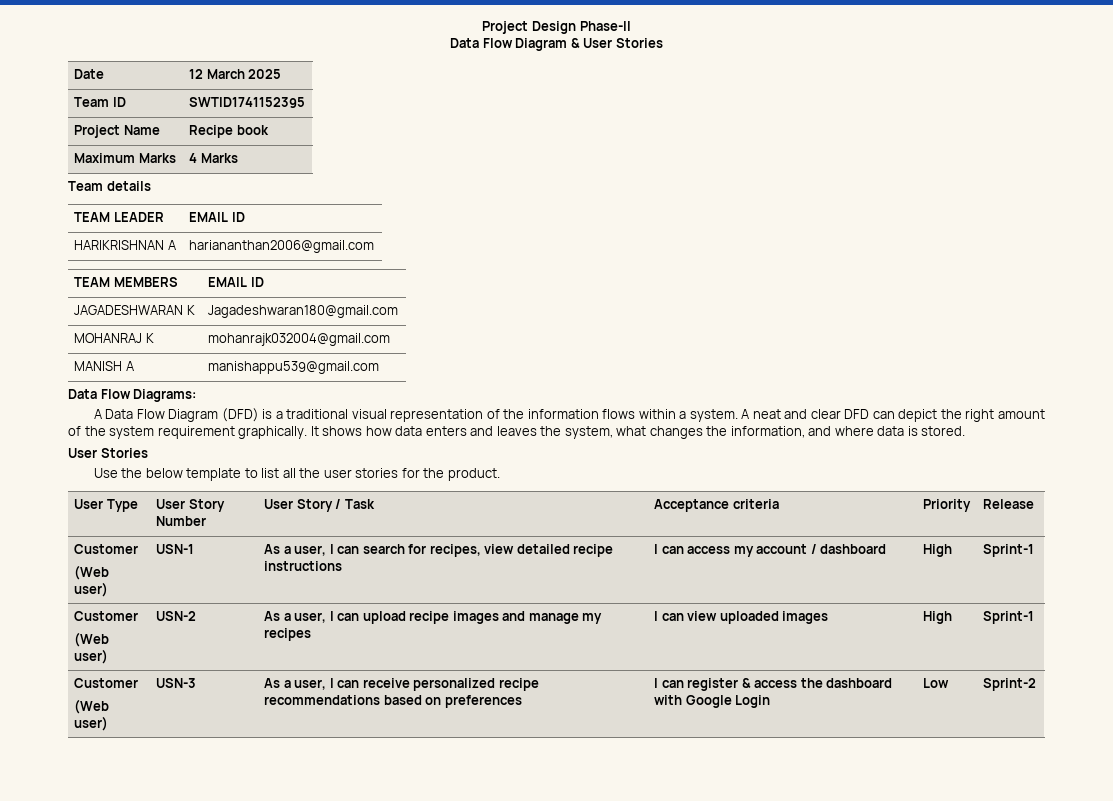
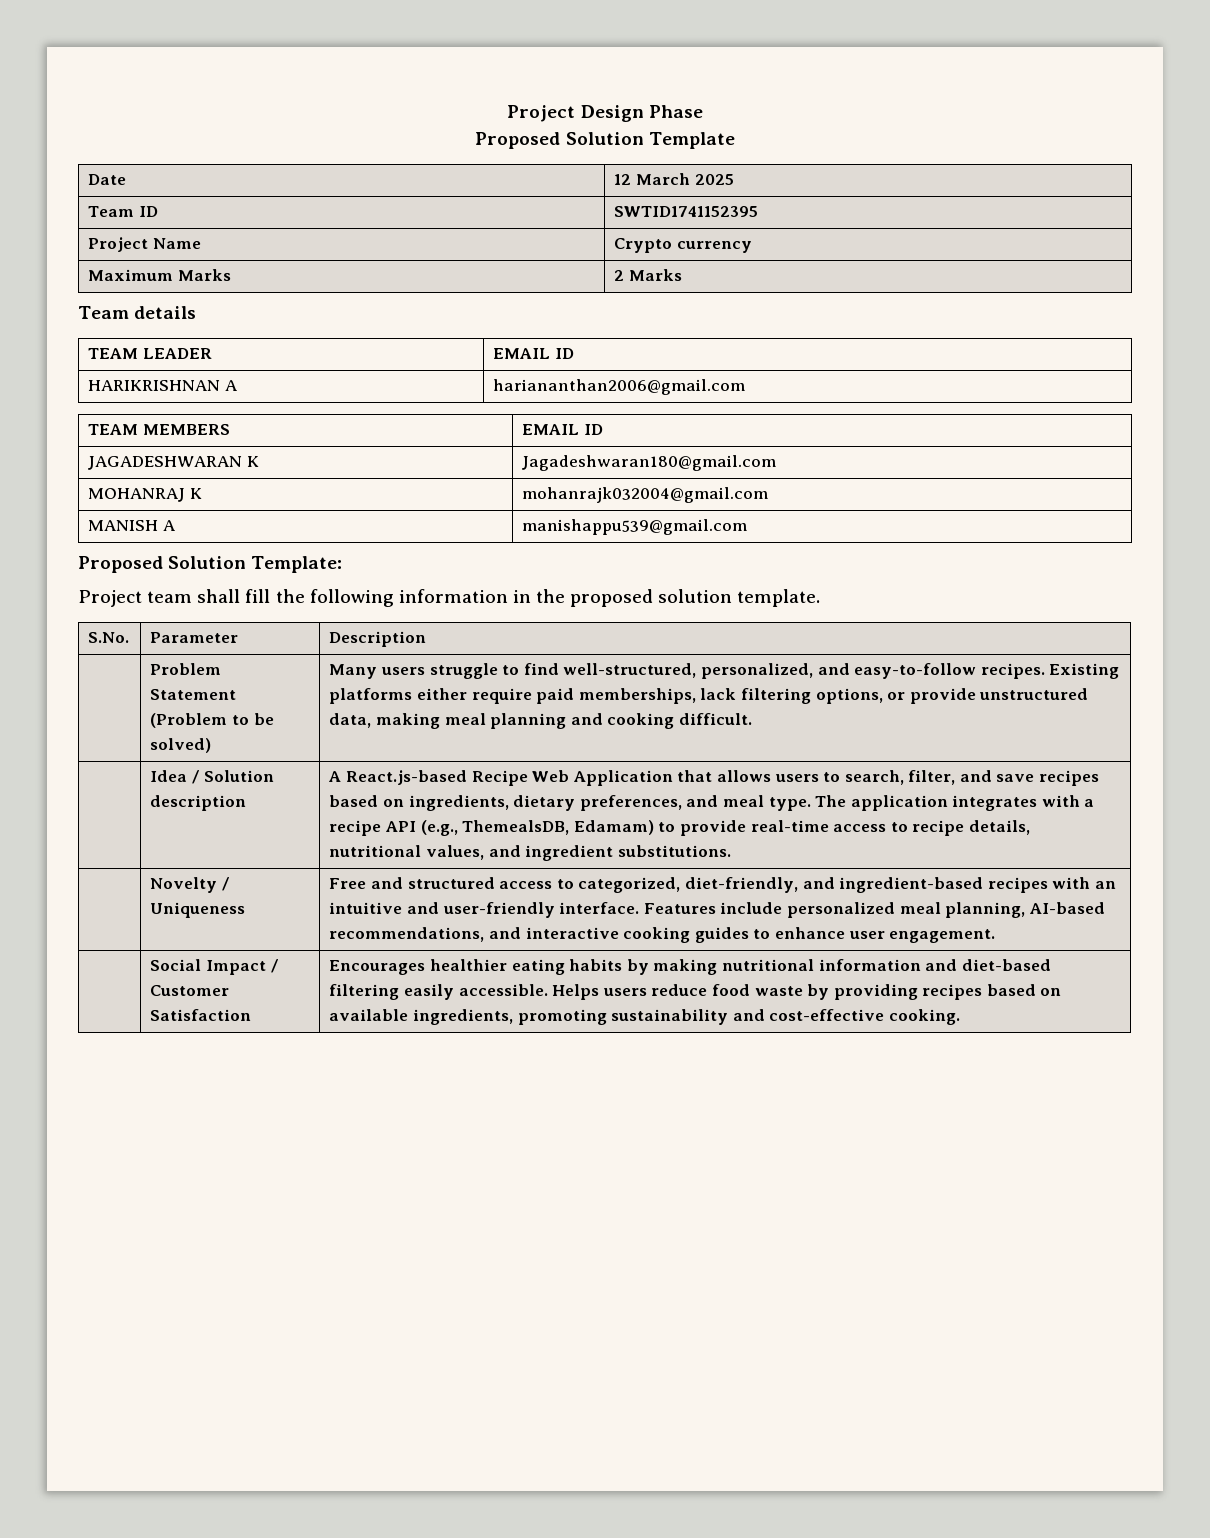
- Project Design Phase-II
- Data Flow Diagram & User Stories
+ Project Design Phase
+ Proposed Solution Template
- Project Name | Recipe book
+ Project Name | Crypto currency
- Maximum Marks | 4 Marks
+ Maximum Marks | 2 Marks
- Data Flow Diagrams:
- A Data Flow Diagram (DFD) is a traditional visual representation of the information flows within a system. A neat and clear DFD can depict the right amount of the system requirement graphically. It shows how data enters and leaves the system, what changes the information, and where data is stored.
- User Stories
- Use the below template to list all the user stories for the product.
- User Type | User Story Number | User Story / Task | Acceptance criteria | Priority | Release
- Customer
- (Web user) | USN-1 | As a user, I can search for recipes, view detailed recipe instructions | I can access my account / dashboard | High | Sprint-1
- Customer
- (Web user) | USN-2 | As a user, I can upload recipe images and manage my recipes | I can view uploaded images | High | Sprint-1
- Customer
- (Web user) | USN-3 | As a user, I can receive personalized recipe recommendations based on preferences | I can register & access the dashboard with Google Login | Low | Sprint-2
+ Proposed Solution Template:
+ Project team shall fill the following information in the proposed solution template.
+ S.No. | Parameter | Description
+ | Problem Statement (Problem to be solved) | Many users struggle to find well-structured, personalized, and easy-to-follow recipes. Existing platforms either require paid memberships, lack filtering options, or provide unstructured data, making meal planning and cooking difficult.
+ | Idea / Solution description | A React.js-based Recipe Web Application that allows users to search, filter, and save recipes based on ingredients, dietary preferences, and meal type. The application integrates with a recipe API (e.g., ThemealsDB, Edamam) to provide real-time access to recipe details, nutritional values, and ingredient substitutions.
+ | Novelty / Uniqueness | Free and structured access to categorized, diet-friendly, and ingredient-based recipes with an intuitive and user-friendly interface. Features include personalized meal planning, AI-based recommendations, and interactive cooking guides to enhance user engagement.
+ | Social Impact / Customer Satisfaction | Encourages healthier eating habits by making nutritional information and diet-based filtering easily accessible. Helps users reduce food waste by providing recipes based on available ingredients, promoting sustainability and cost-effective cooking.

